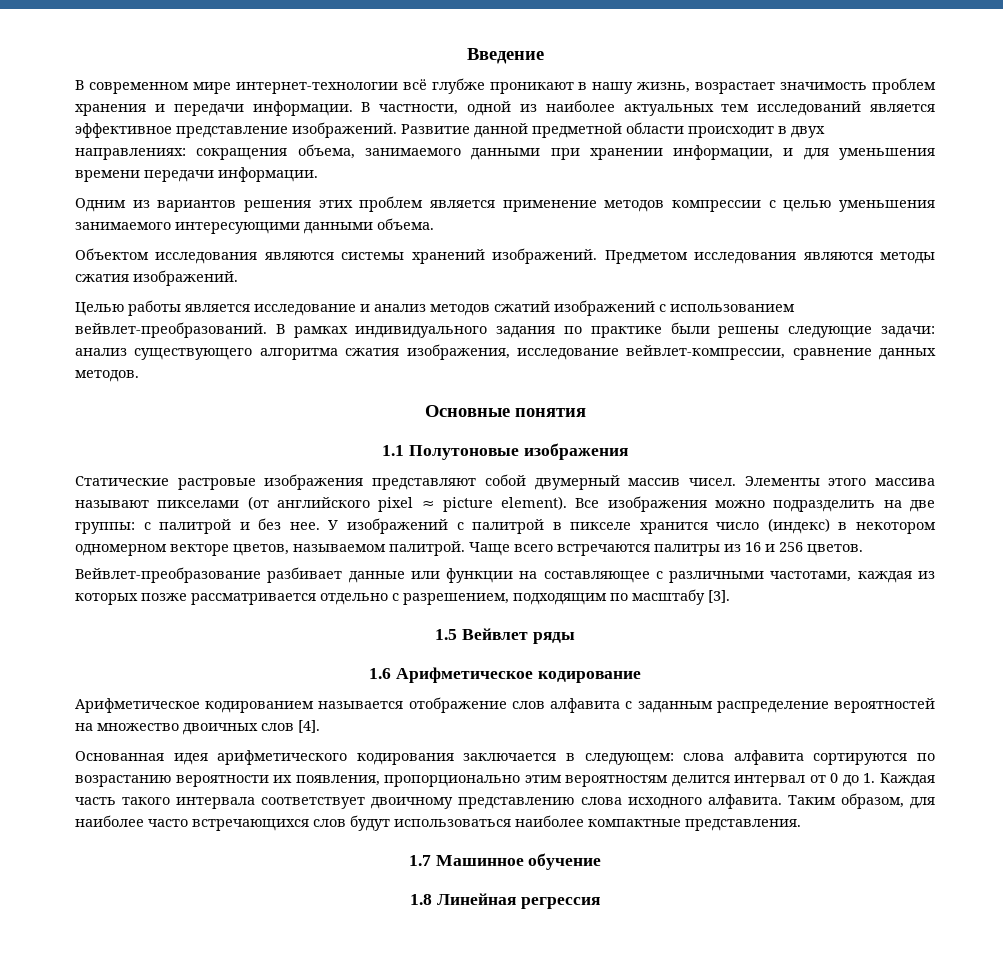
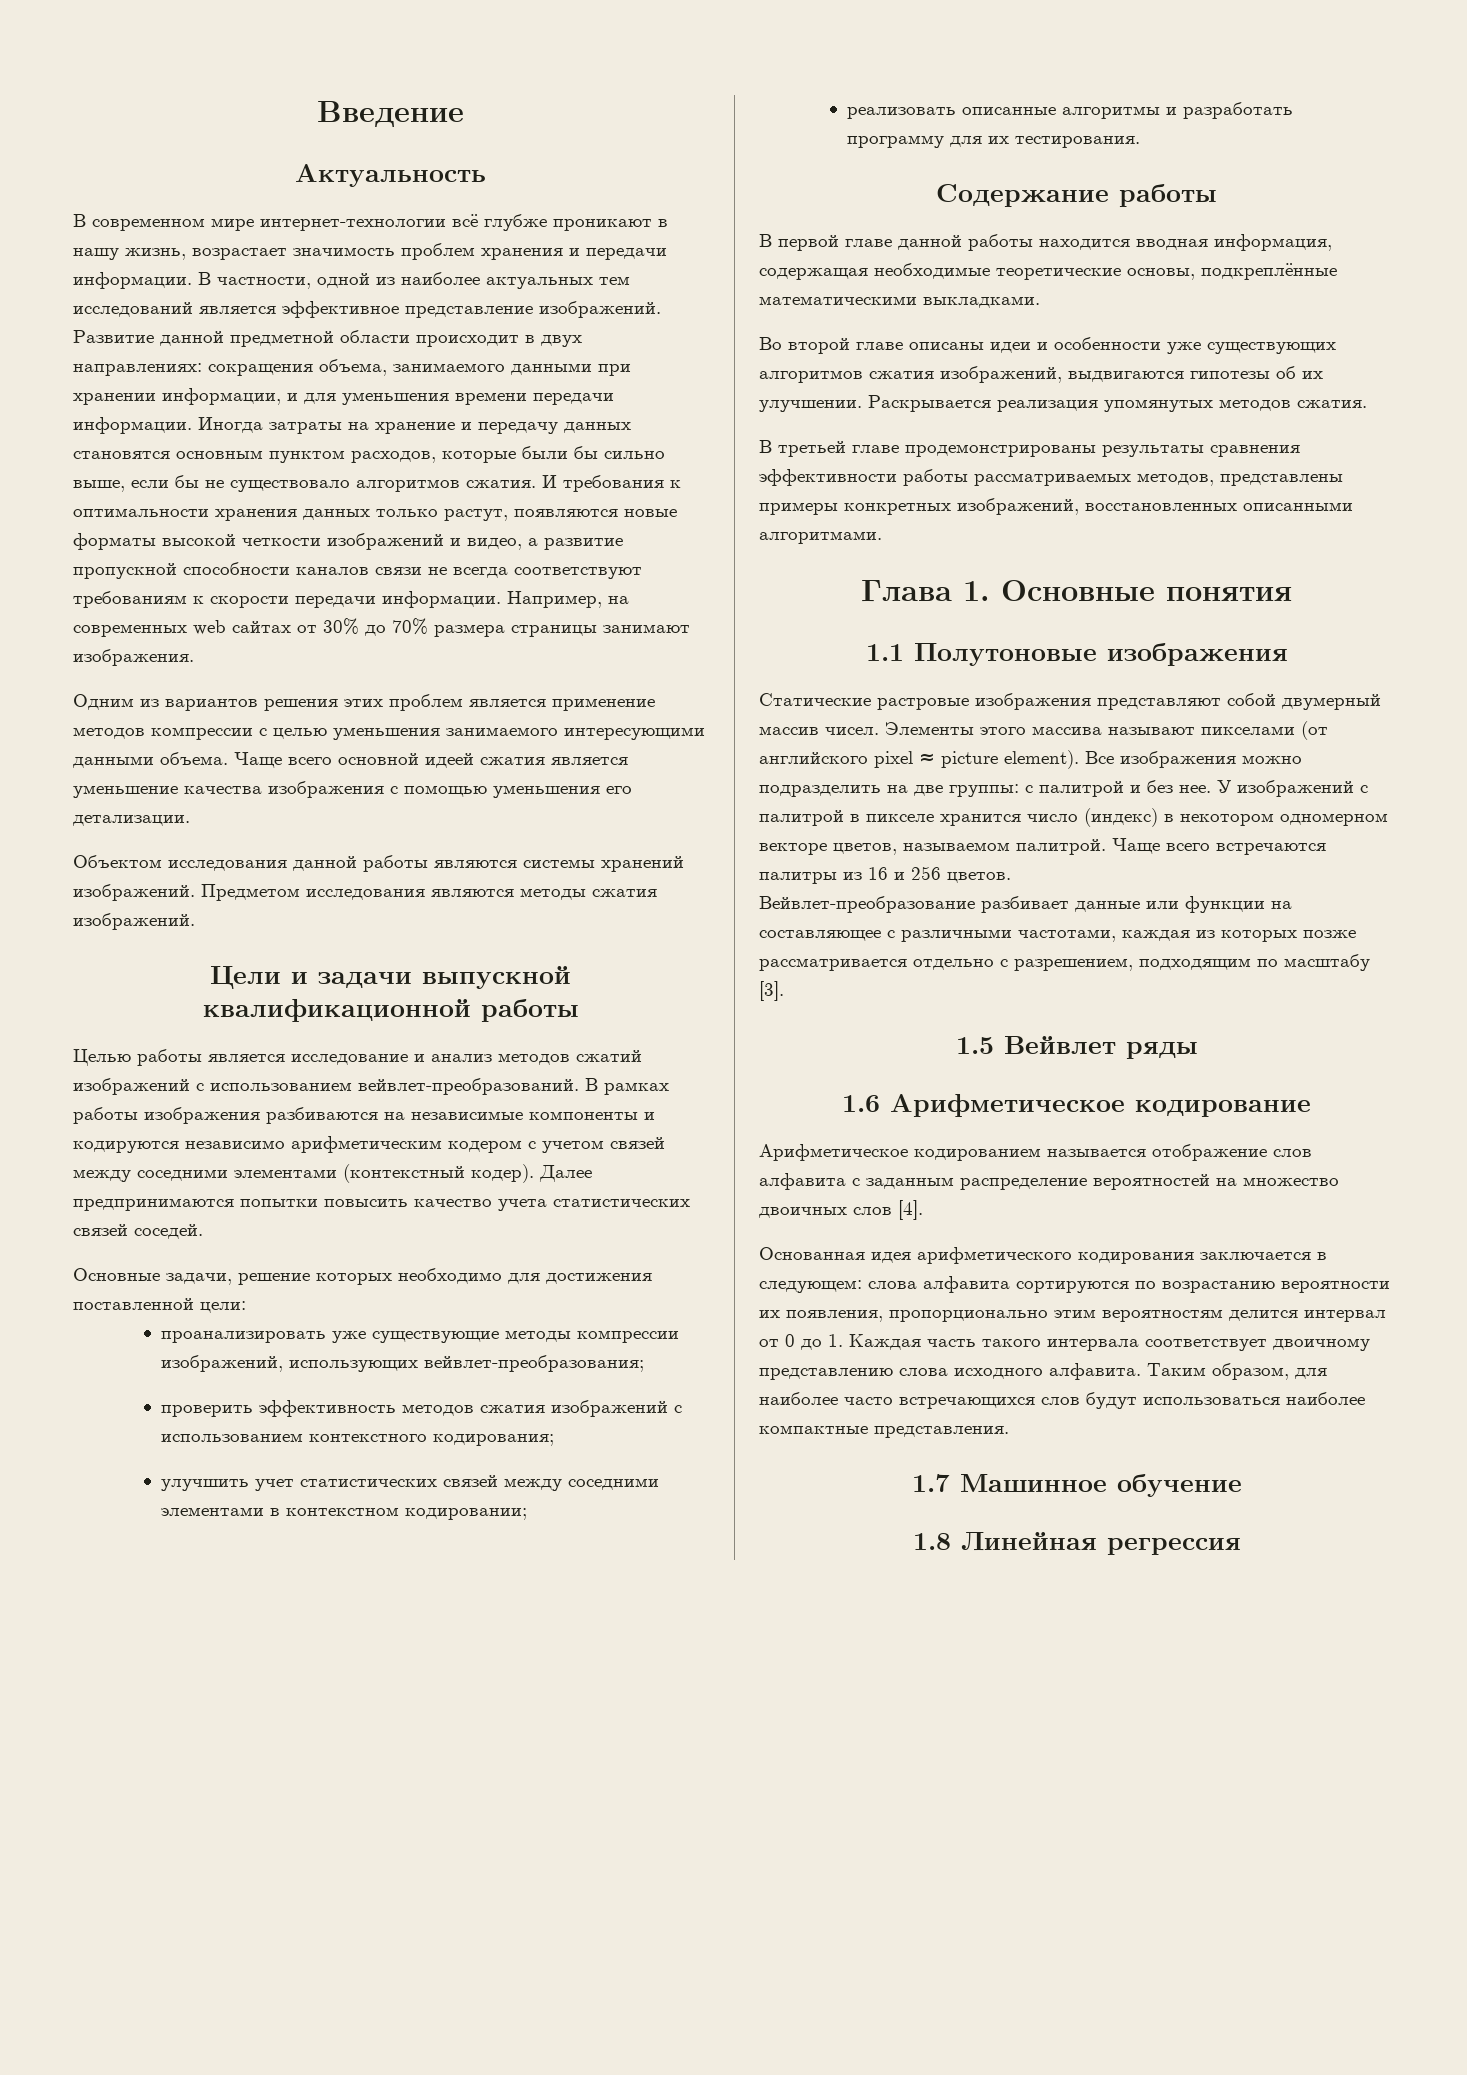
+ Актуальность
+ Иногда затраты на хранение и передачу данных становятся основным пунктом расходов, которые были бы сильно выше, если бы не существовало алгоритмов сжатия. И требования к оптимальности хранения данных только растут, появляются новые форматы высокой четкости изображений и видео, а развитие пропускной способности каналов связи не всегда соответствуют требованиям к скорости передачи информации. Например, на современных web сайтах от 30% до 70% размера страницы занимают изображения.
+ Чаще всего основной идеей сжатия является уменьшение качества изображения с помощью уменьшения его детализации.
- Объектом исследования являются системы хранений изображений.
+ Объектом исследования данной работы являются системы хранений изображений.
+ Цели и задачи выпускной квалификационной работы
- В рамках индивидуального задания по практике были решены следующие задачи: анализ существующего алгоритма сжатия изображения, исследование вейвлет-компрессии, сравнение данных методов.
- Основные понятия
+ В рамках работы изображения разбиваются на независимые компоненты и кодируются независимо арифметическим кодером с учетом связей между соседними элементами (контекстный кодер). Далее предпринимаются попытки повысить качество учета статистических связей соседей.
+ Основные задачи, решение которых необходимо для достижения поставленной цели:
+ проанализировать уже существующие методы компрессии изображений, использующих вейвлет-преобразования;
+ проверить эффективность методов сжатия изображений с использованием контекстного кодирования;
+ улучшить учет статистических связей между соседними элементами в контекстном кодировании;
+ реализовать описанные алгоритмы и разработать программу для их тестирования.
+ Содержание работы
+ В первой главе данной работы находится вводная информация, содержащая необходимые теоретические основы, подкреплённые математическими выкладками.
+ Во второй главе описаны идеи и особенности уже существующих алгоритмов сжатия изображений, выдвигаются гипотезы об их улучшении. Раскрывается реализация упомянутых методов сжатия.
+ В третьей главе продемонстрированы результаты сравнения эффективности работы рассматриваемых методов, представлены примеры конкретных изображений, восстановленных описанными алгоритмами.
+ Глава 1. Основные понятия

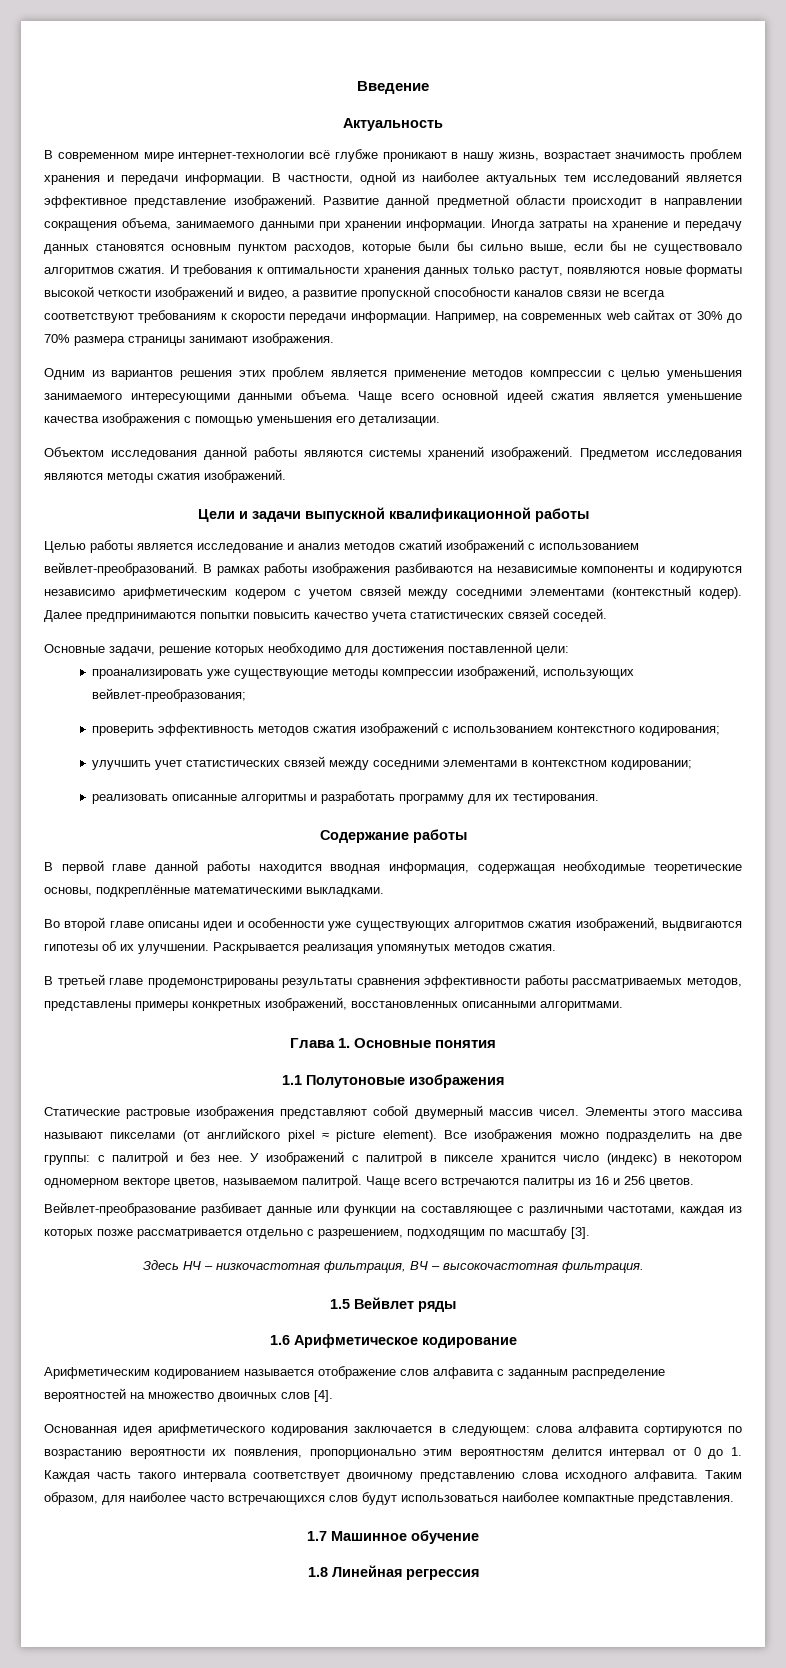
- Развитие данной предметной области происходит в двух направлениях: сокращения объема, занимаемого данными при хранении информации, и для уменьшения времени передачи информации.
+ Развитие данной предметной области происходит в направлении сокращения объема, занимаемого данными при хранении информации.
+ Здесь НЧ – низкочастотная фильтрация, ВЧ – высокочастотная фильтрация.
- Арифметическое кодированием называется отображение слов алфавита с заданным распределение вероятностей на множество двоичных слов [4].
+ Арифметическим кодированием называется отображение слов алфавита с заданным распределение вероятностей на множество двоичных слов [4].

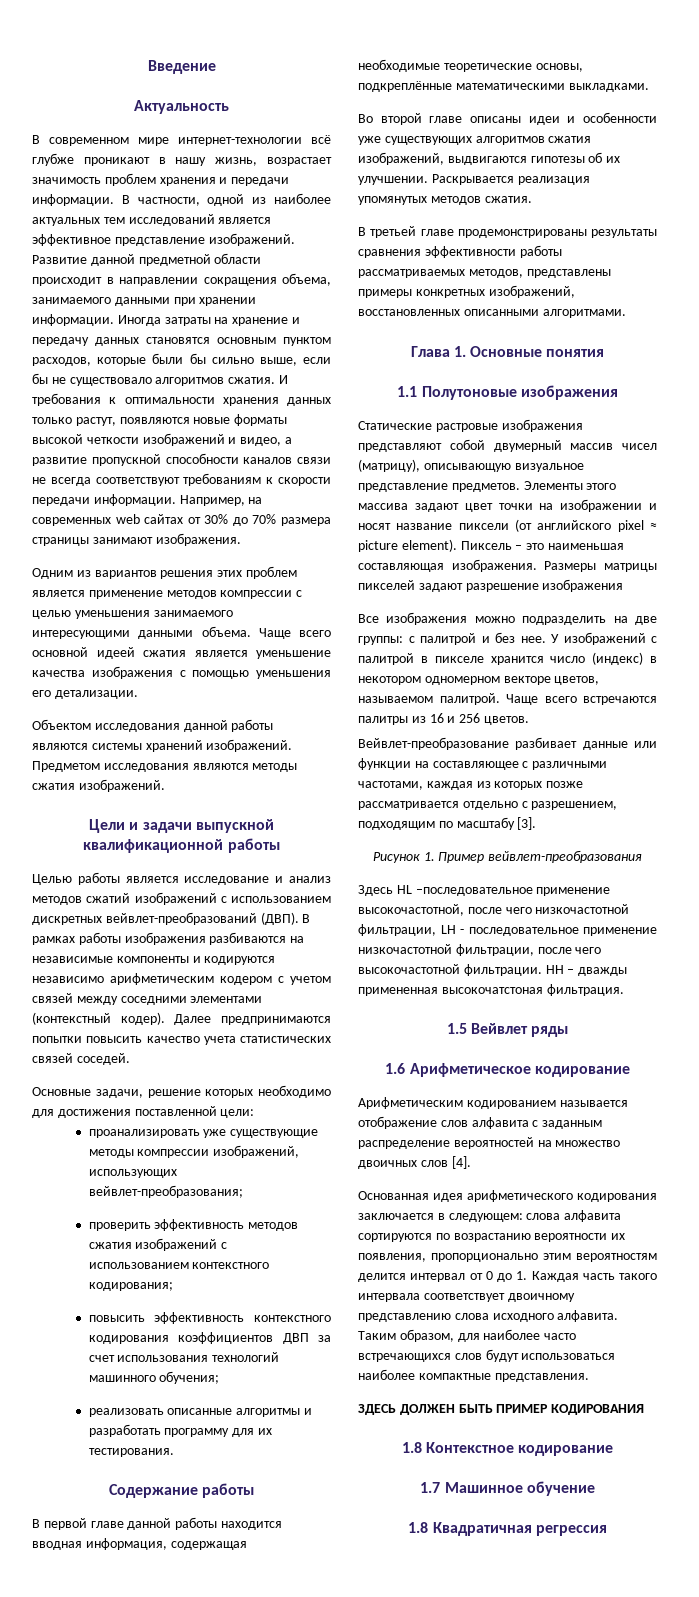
- Целью работы является исследование и анализ методов сжатий изображений с использованием вейвлет-преобразований.
+ Целью работы является исследование и анализ методов сжатий изображений с использованием дискретных вейвлет-преобразований (ДВП).
- улучшить учет статистических связей между соседними элементами в контекстном кодировании;
+ повысить эффективность контекстного кодирования коэффициентов ДВП за счет использования технологий машинного обучения;
- Статические растровые изображения представляют собой двумерный массив чисел. Элементы этого массива называют пикселами (от английского pixel ≈ picture element). Все изображения можно подразделить на две группы: с палитрой и без нее.
+ Статические растровые изображения представляют собой двумерный массив чисел (матрицу), описывающую визуальное представление предметов. Элементы этого массива задают цвет точки на изображении и носят название пиксели (от английского pixel ≈ picture element). Пиксель – это наименьшая составляющая изображения. Размеры матрицы пикселей задают разрешение изображения
+ Все изображения можно подразделить на две группы: с палитрой и без нее.
- Здесь НЧ – низкочастотная фильтрация, ВЧ – высокочастотная фильтрация.
+ Рисунок 1. Пример вейвлет-преобразования
+ Здесь HL –последовательное применение высокочастотной, после чего низкочастотной фильтрации, LH - последовательное применение низкочастотной фильтрации, после чего высокочастотной фильтрации. HH – дважды примененная высокочатстоная фильтрация.
+ ЗДЕСЬ ДОЛЖЕН БЫТЬ ПРИМЕР КОДИРОВАНИЯ
+ 1.8 Контекстное кодирование
- 1.8 Линейная регрессия
+ 1.8 Квадратичная регрессия

